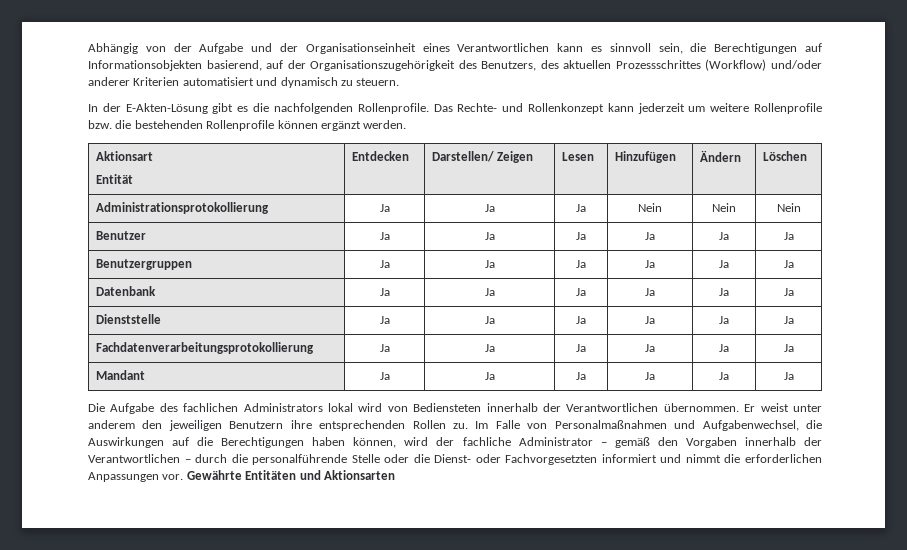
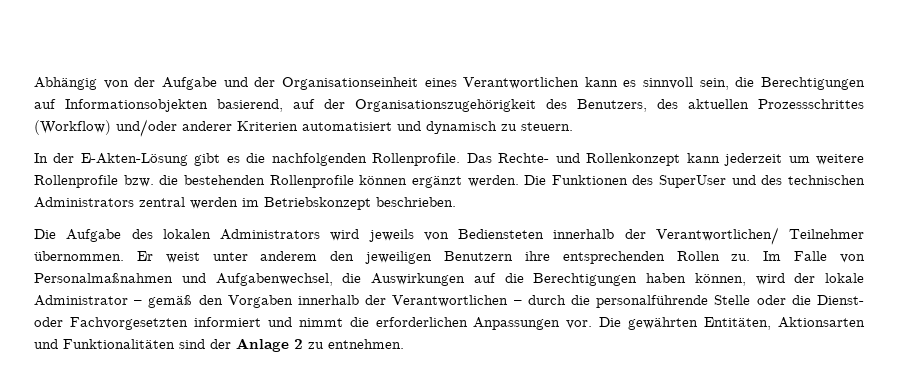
- Das Rechte- und Rollenkonzept kann jederzeit um weitere Rollenprofile bzw. die bestehenden Rollenprofile können ergänzt werden.
- Aktionsart
- Entität | Entdecken | Darstellen/ Zeigen | Lesen | Hinzufügen | Ändern | Löschen
- Administrationsprotokollierung | Ja | Ja | Ja | Nein | Nein | Nein
- Benutzer | Ja | Ja | Ja | Ja | Ja | Ja
- Benutzergruppen | Ja | Ja | Ja | Ja | Ja | Ja
- Datenbank | Ja | Ja | Ja | Ja | Ja | Ja
- Dienststelle | Ja | Ja | Ja | Ja | Ja | Ja
- Fachdatenverarbeitungsprotokollierung | Ja | Ja | Ja | Ja | Ja | Ja
- Mandant | Ja | Ja | Ja | Ja | Ja | Ja
+ Das Rechte- und Rollenkonzept kann jederzeit um weitere Rollenprofile bzw. die bestehenden Rollenprofile können ergänzt werden. Die Funktionen des SuperUser und des technischen Administrators zentral werden im Betriebskonzept beschrieben.
- Die Aufgabe des fachlichen Administrators lokal wird von Bediensteten innerhalb der Verantwortlichen übernommen.
+ Die Aufgabe des lokalen Administrators wird jeweils von Bediensteten innerhalb der Verantwortlichen/ Teilnehmer übernommen.
- Im Falle von Personalmaßnahmen und Aufgabenwechsel, die Auswirkungen auf die Berechtigungen haben können, wird der fachliche Administrator – gemäß den Vorgaben innerhalb der Verantwortlichen – durch die personalführende Stelle oder die Dienst- oder Fachvorgesetzten informiert und nimmt die erforderlichen Anpassungen vor.
+ Im Falle von Personalmaßnahmen und Aufgabenwechsel, die Auswirkungen auf die Berechtigungen haben können, wird der lokale Administrator – gemäß den Vorgaben innerhalb der Verantwortlichen – durch die personalführende Stelle oder die Dienst- oder Fachvorgesetzten informiert und nimmt die erforderlichen Anpassungen vor.
- Gewährte Entitäten und Aktionsarten
+ Die gewährten Entitäten, Aktionsarten und Funktionalitäten sind der Anlage 2 zu entnehmen.

